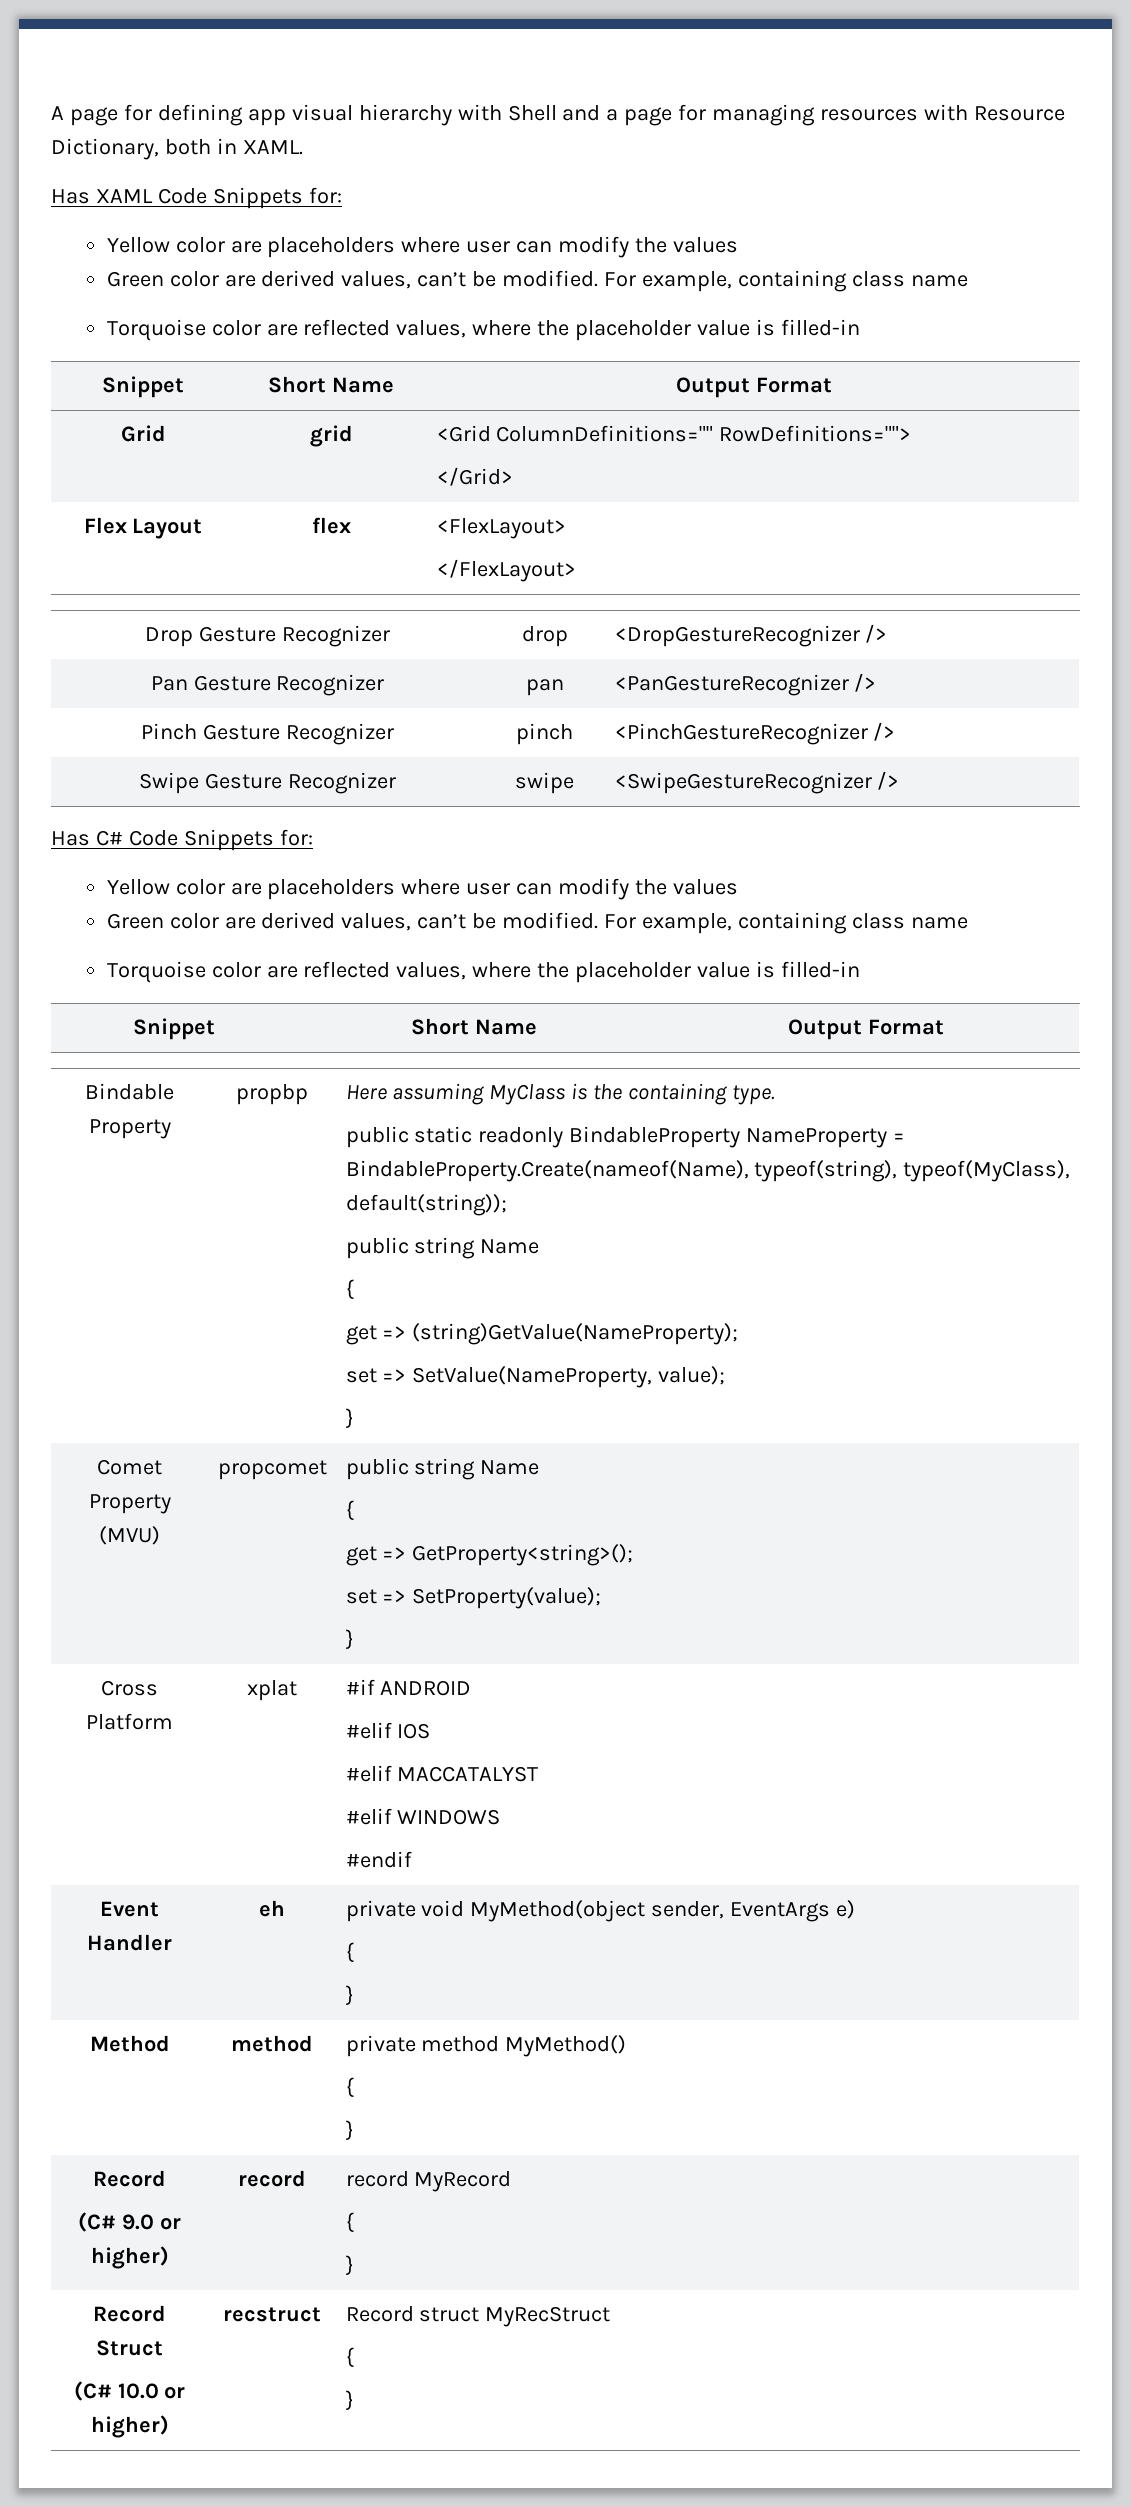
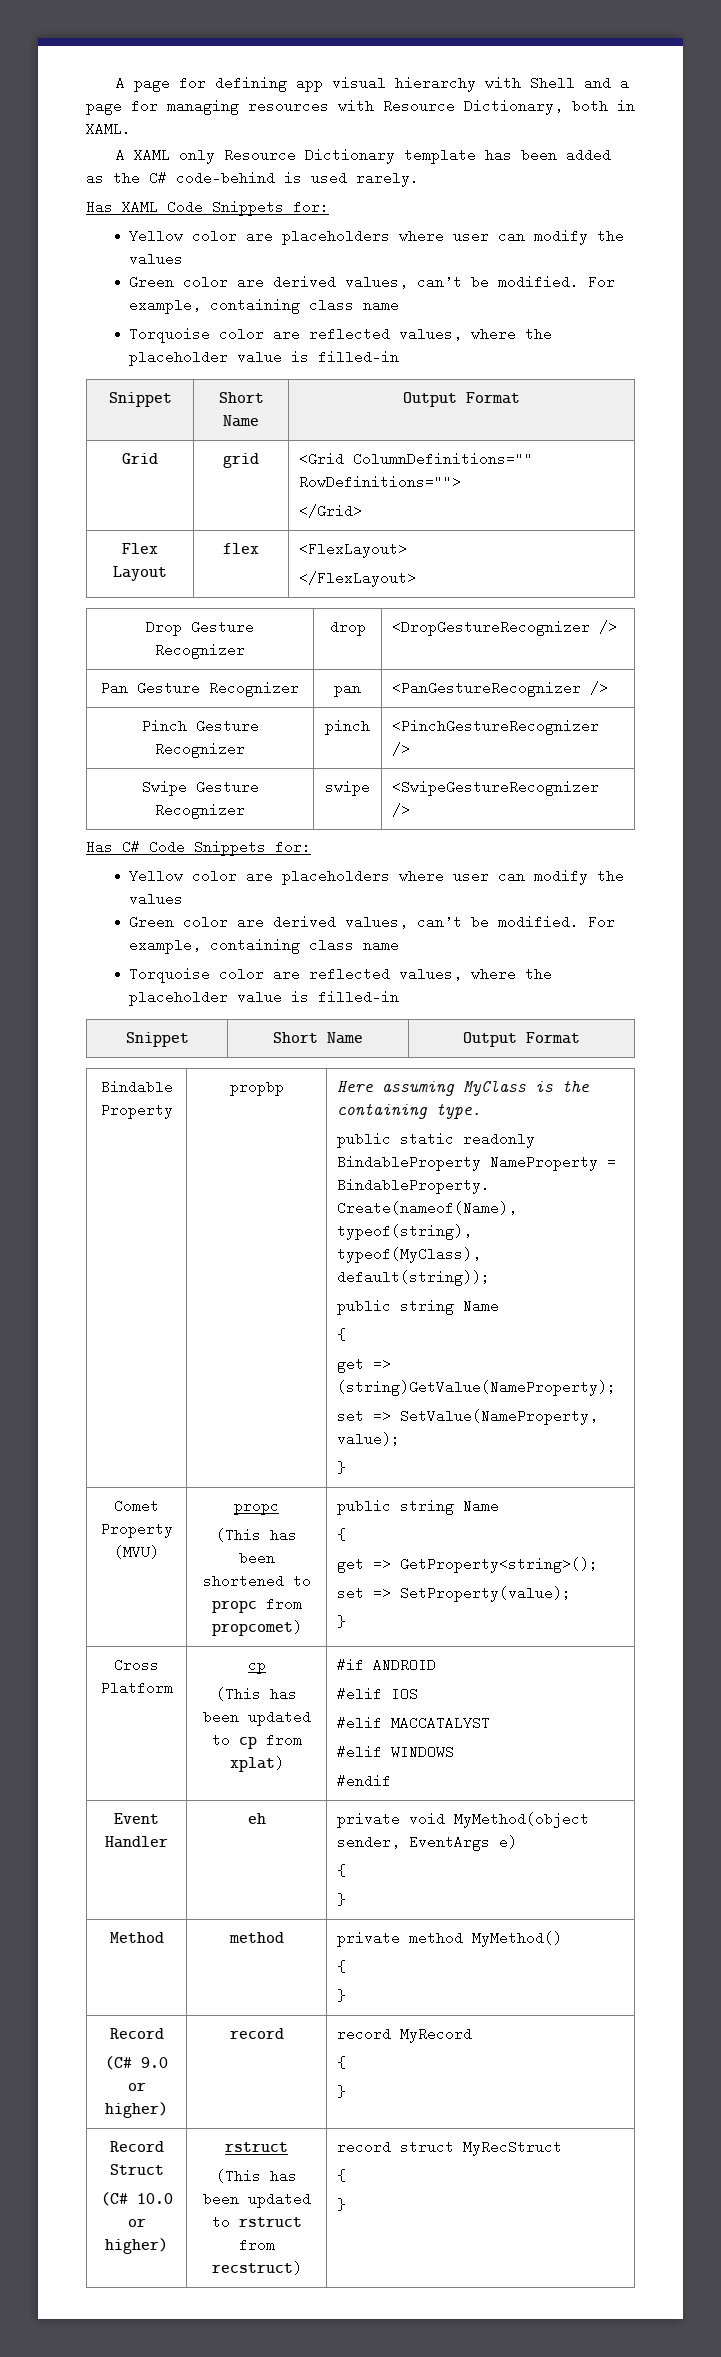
+ A XAML only Resource Dictionary template has been added as the C# code-behind is used rarely.
- Comet Property (MVU) | propcomet | public string Name
+ Comet Property (MVU) | propc
+ (This has been shortened to propc from propcomet) | public string Name
- Cross Platform | xplat | #if ANDROID
+ Cross Platform | cp
+ (This has been updated to cp from xplat) | #if ANDROID
  Record Struct
- (C# 10.0 or higher) | recstruct | Record struct MyRecStruct
+ (C# 10.0 or higher) | rstruct
+ (This has been updated to rstruct from recstruct) | record struct MyRecStruct

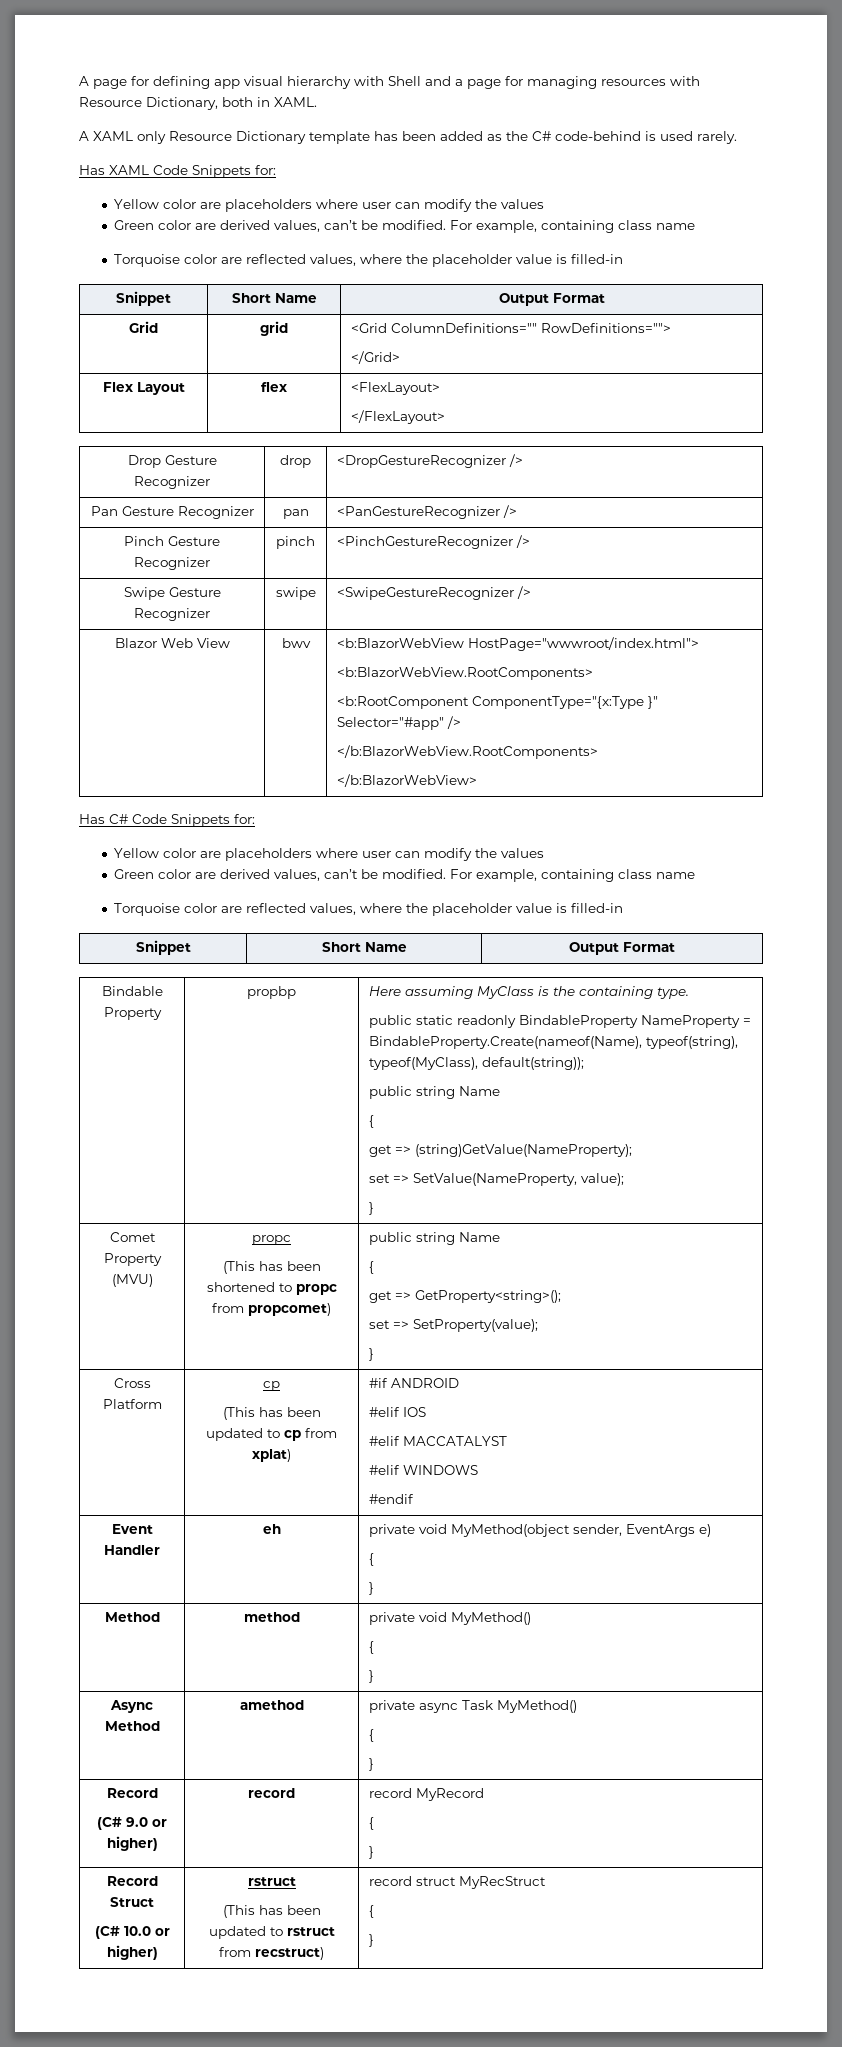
+ Blazor Web View | bwv | <b:BlazorWebView HostPage="wwwroot/index.html">
+ <b:BlazorWebView.RootComponents>
+ <b:RootComponent ComponentType="{x:Type }" Selector="#app" />
+ </b:BlazorWebView.RootComponents>
+ </b:BlazorWebView>
- Method | method | private method MyMethod()
+ Method | method | private void MyMethod()
+ {
+ }
+ Async Method | amethod | private async Task MyMethod()

